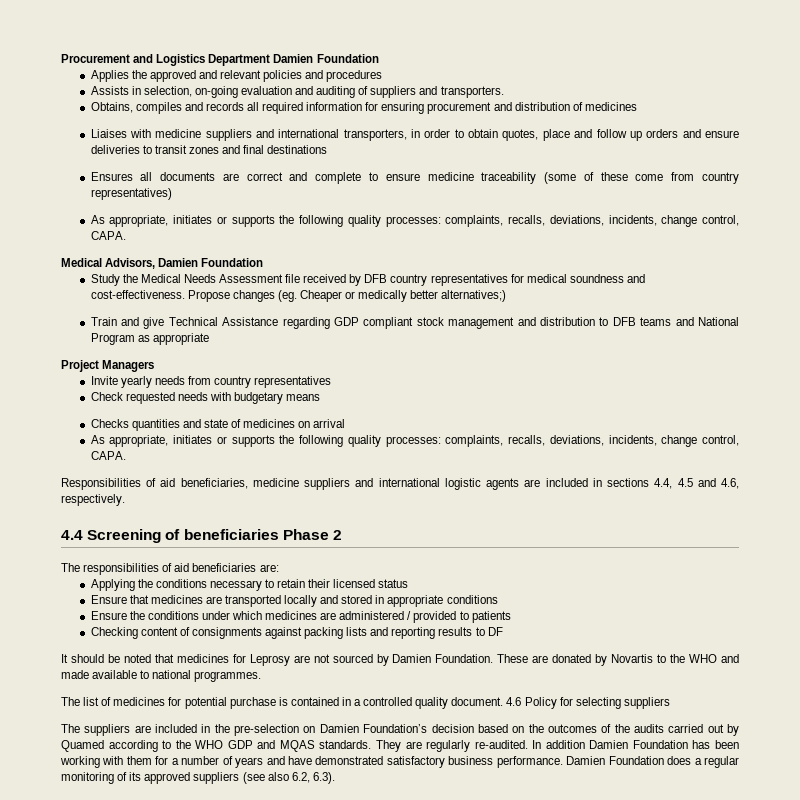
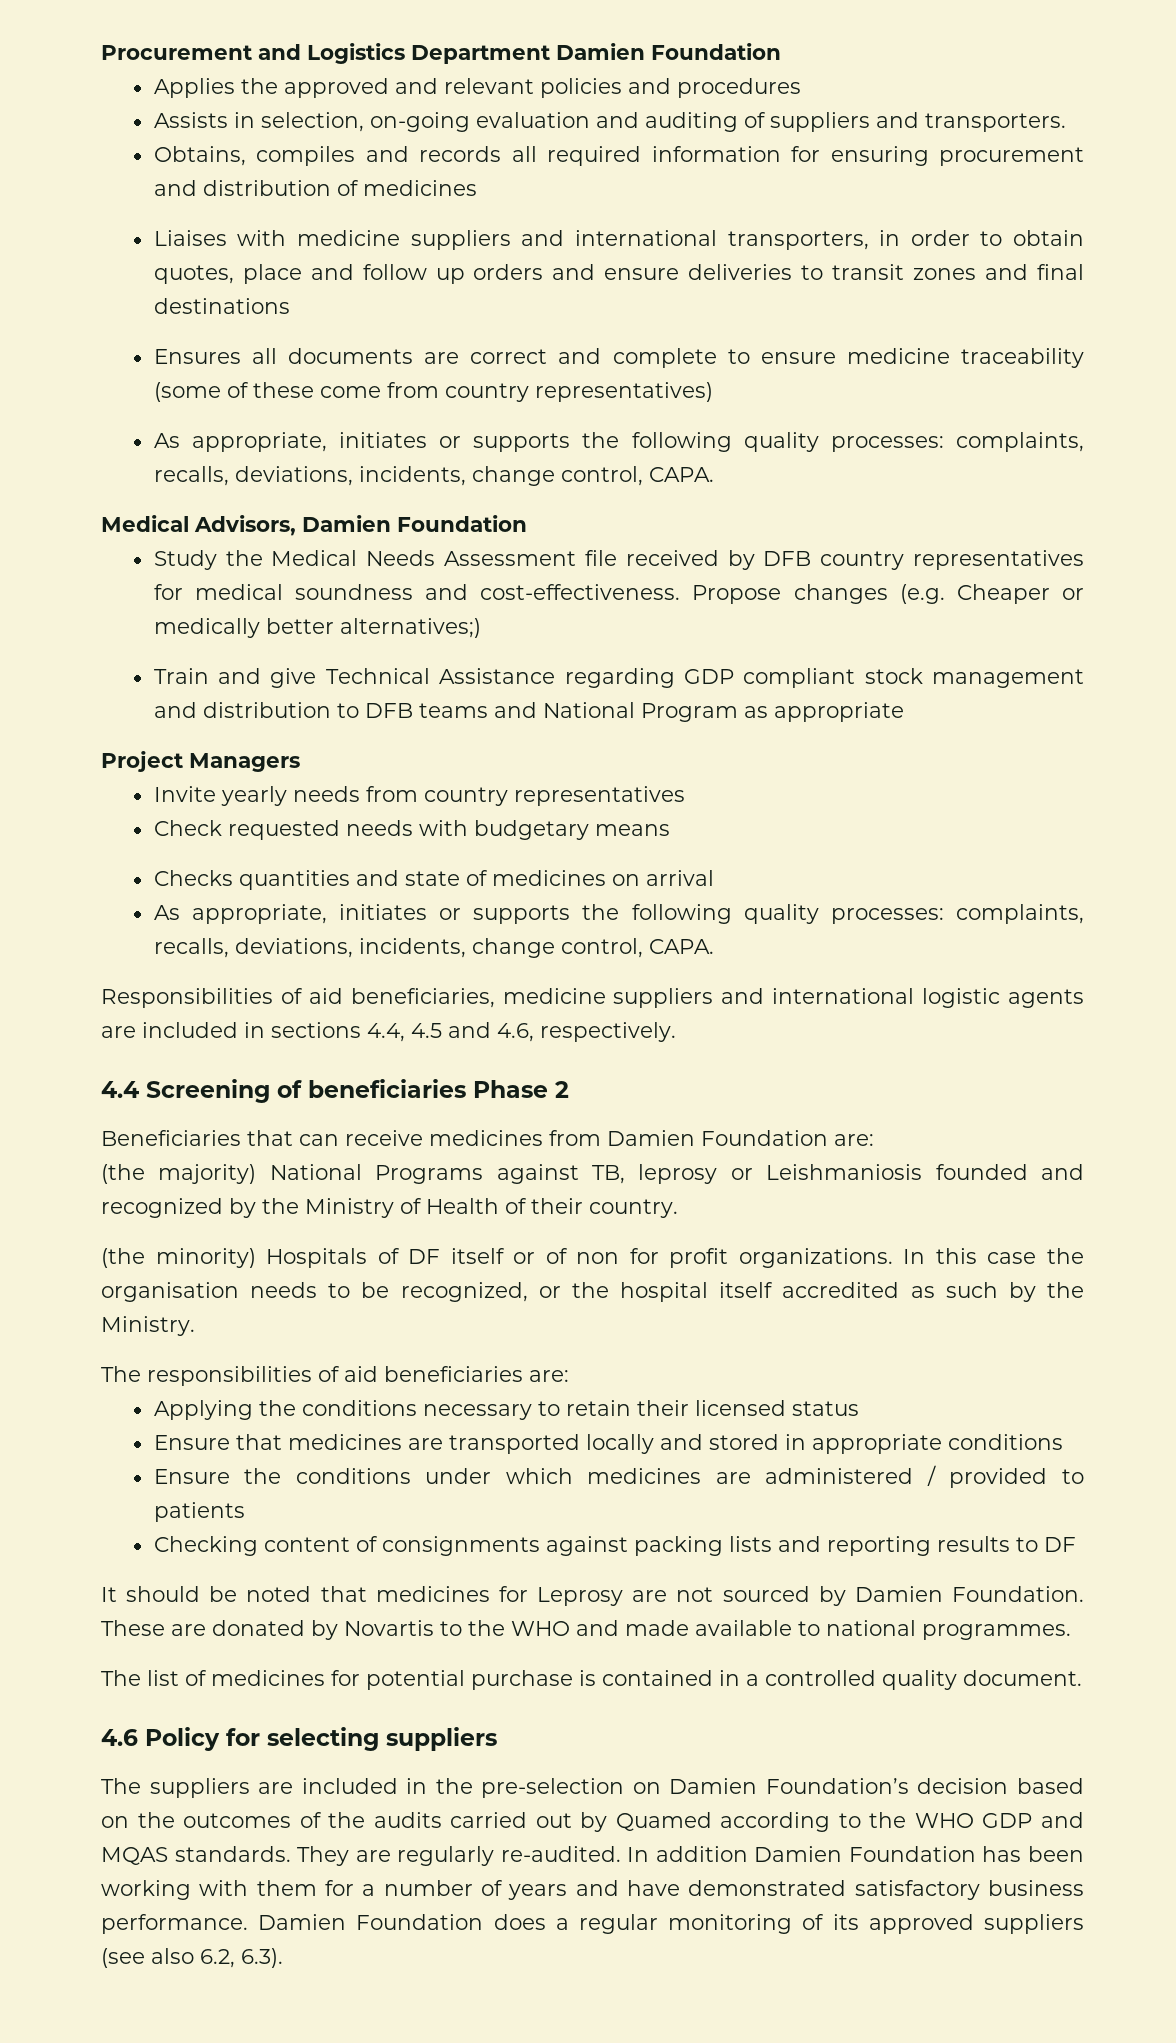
- Propose changes (eg. Cheaper or medically better alternatives;)
+ Propose changes (e.g. Cheaper or medically better alternatives;)
+ Beneficiaries that can receive medicines from Damien Foundation are:
+ (the majority) National Programs against TB, leprosy or Leishmaniosis founded and recognized by the Ministry of Health of their country.
+ (the minority) Hospitals of DF itself or of non for profit organizations. In this case the organisation needs to be recognized, or the hospital itself accredited as such by the Ministry.
- The list of medicines for potential purchase is contained in a controlled quality document. 4.6 Policy for selecting suppliers
+ The list of medicines for potential purchase is contained in a controlled quality document.
+ 4.6 Policy for selecting suppliers

